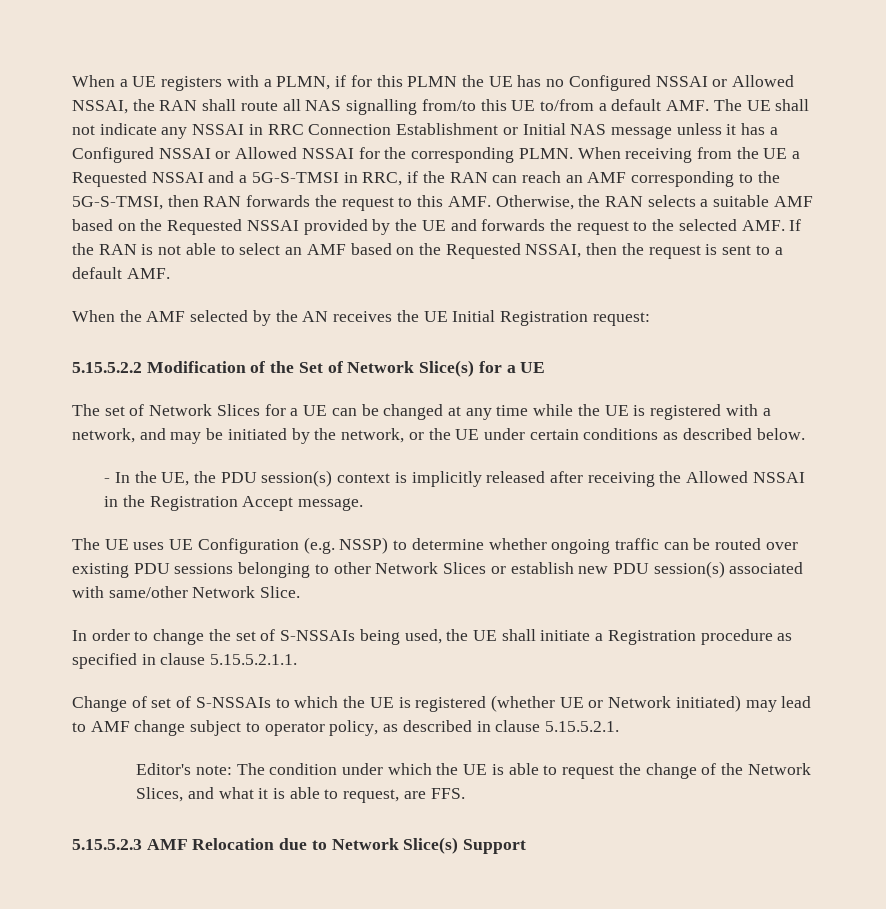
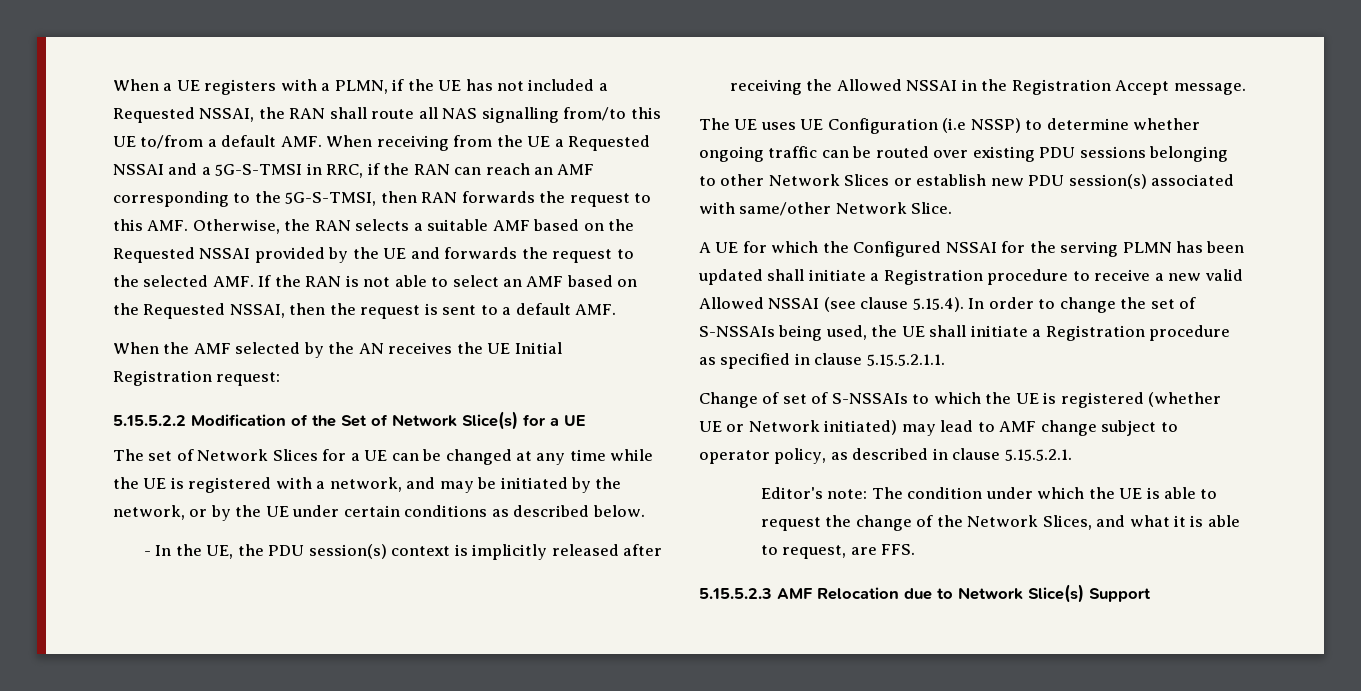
- When a UE registers with a PLMN, if for this PLMN the UE has no Configured NSSAI or Allowed NSSAI, the RAN shall route all NAS signalling from/to this UE to/from a default AMF. The UE shall not indicate any NSSAI in RRC Connection Establishment or Initial NAS message unless it has a Configured NSSAI or Allowed NSSAI for the corresponding PLMN. When receiving from the UE a Requested NSSAI and a 5G-S-TMSI in RRC, if the RAN can reach an AMF corresponding to the 5G-S-TMSI, then RAN forwards the request to this AMF. Otherwise, the RAN selects a suitable AMF based on the Requested NSSAI provided by the UE and forwards the request to the selected AMF. If the RAN is not able to select an AMF based on the Requested NSSAI, then the request is sent to a default AMF.
+ When a UE registers with a PLMN, if the UE has not included a Requested NSSAI, the RAN shall route all NAS signalling from/to this UE to/from a default AMF. When receiving from the UE a Requested NSSAI and a 5G-S-TMSI in RRC, if the RAN can reach an AMF corresponding to the 5G-S-TMSI, then RAN forwards the request to this AMF. Otherwise, the RAN selects a suitable AMF based on the Requested NSSAI provided by the UE and forwards the request to the selected AMF. If the RAN is not able to select an AMF based on the Requested NSSAI, then the request is sent to a default AMF.
- The set of Network Slices for a UE can be changed at any time while the UE is registered with a network, and may be initiated by the network, or the UE under certain conditions as described below.
+ The set of Network Slices for a UE can be changed at any time while the UE is registered with a network, and may be initiated by the network, or by the UE under certain conditions as described below.
- The UE uses UE Configuration (e.g. NSSP) to determine whether ongoing traffic can be routed over existing PDU sessions belonging to other Network Slices or establish new PDU session(s) associated with same/other Network Slice.
+ The UE uses UE Configuration (i.e NSSP) to determine whether ongoing traffic can be routed over existing PDU sessions belonging to other Network Slices or establish new PDU session(s) associated with same/other Network Slice.
- In order to change the set of S-NSSAIs being used, the UE shall initiate a Registration procedure as specified in clause 5.15.5.2.1.1.
+ A UE for which the Configured NSSAI for the serving PLMN has been updated shall initiate a Registration procedure to receive a new valid Allowed NSSAI (see clause 5.15.4). In order to change the set of S-NSSAIs being used, the UE shall initiate a Registration procedure as specified in clause 5.15.5.2.1.1.

